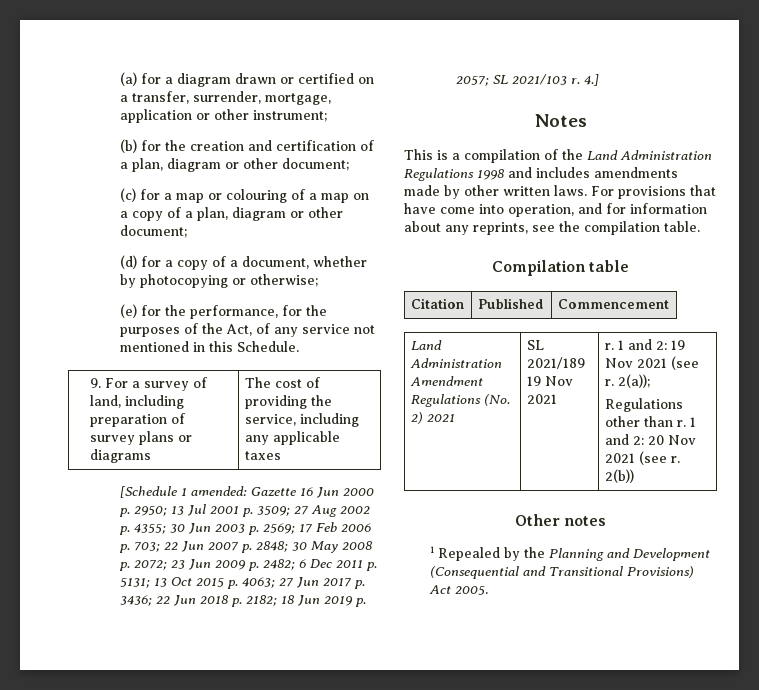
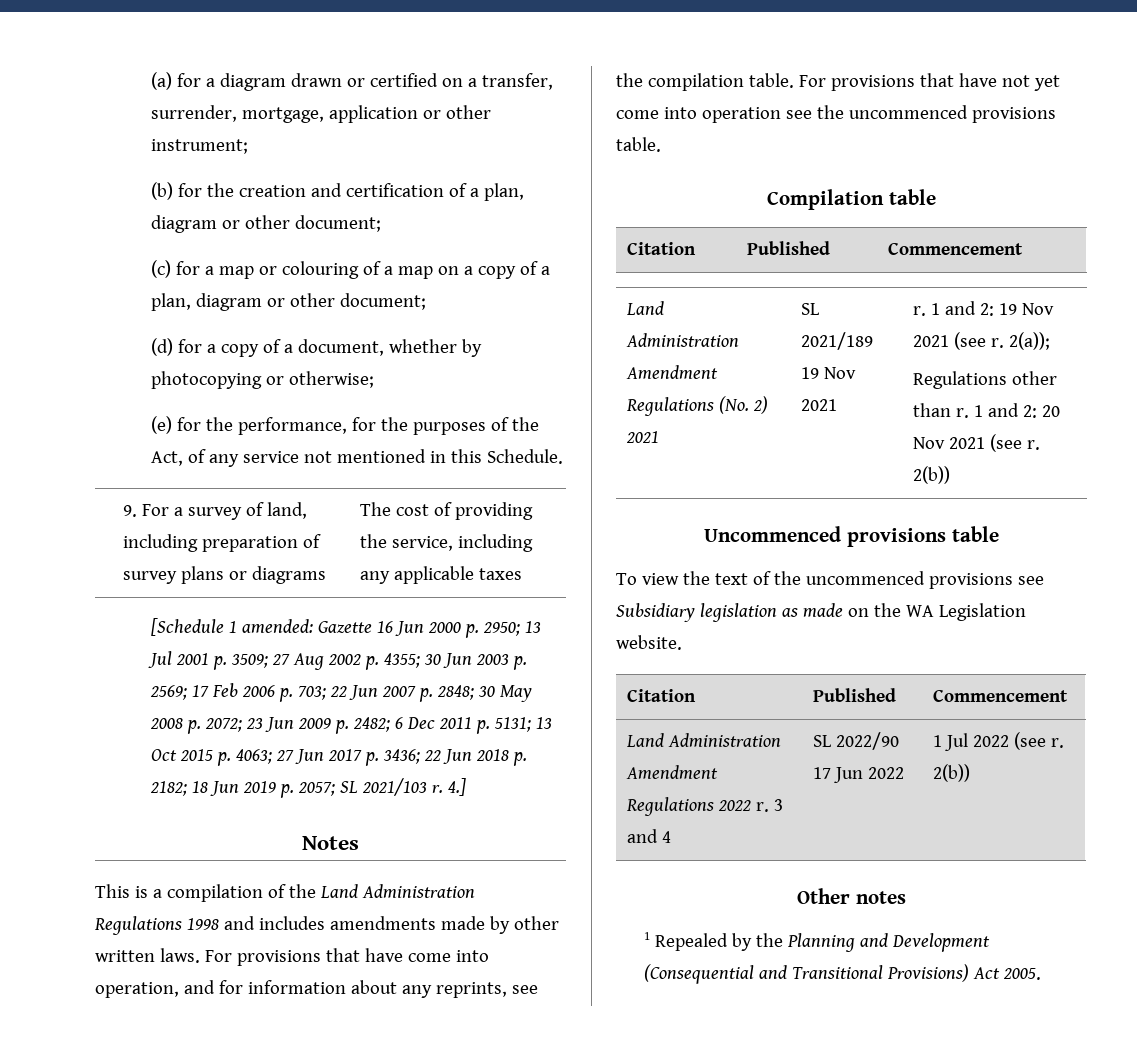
+ For provisions that have not yet come into operation see the uncommenced provisions table.
+ Uncommenced provisions table
+ To view the text of the uncommenced provisions see Subsidiary legislation as made on the WA Legislation website.
+ Citation | Published | Commencement
+ Land Administration Amendment Regulations 2022 r. 3 and 4 | SL 2022/90 17 Jun 2022 | 1 Jul 2022 (see r. 2(b))

